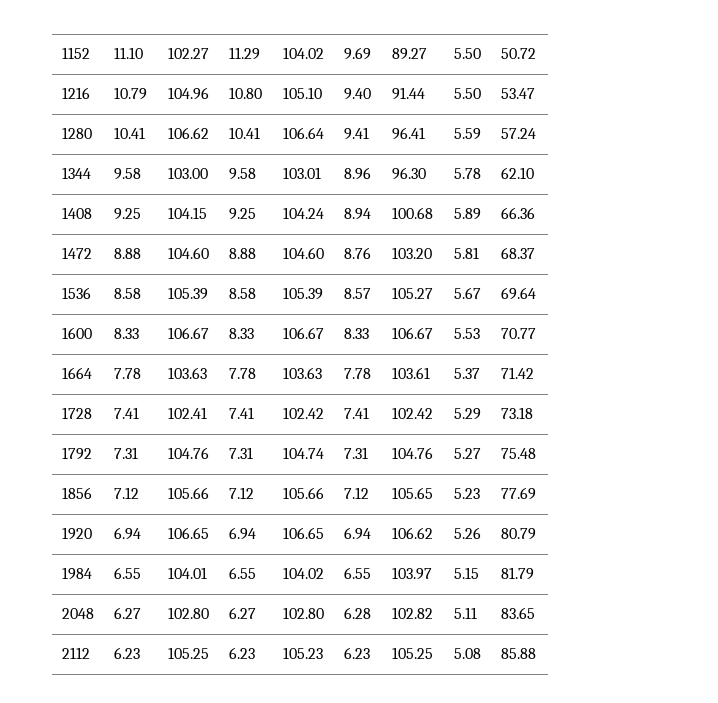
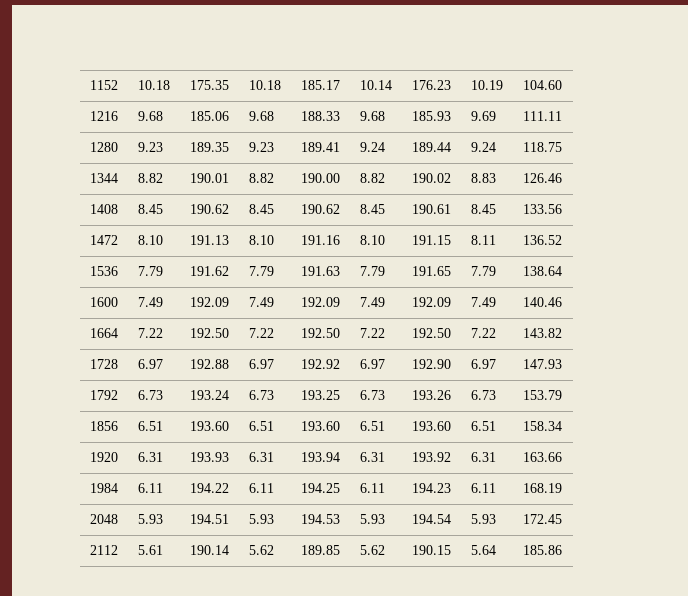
- 1152 | 11.10 | 102.27 | 11.29 | 104.02 | 9.69 | 89.27 | 5.50 | 50.72
- 1216 | 10.79 | 104.96 | 10.80 | 105.10 | 9.40 | 91.44 | 5.50 | 53.47
- 1280 | 10.41 | 106.62 | 10.41 | 106.64 | 9.41 | 96.41 | 5.59 | 57.24
- 1344 | 9.58 | 103.00 | 9.58 | 103.01 | 8.96 | 96.30 | 5.78 | 62.10
- 1408 | 9.25 | 104.15 | 9.25 | 104.24 | 8.94 | 100.68 | 5.89 | 66.36
- 1472 | 8.88 | 104.60 | 8.88 | 104.60 | 8.76 | 103.20 | 5.81 | 68.37
- 1536 | 8.58 | 105.39 | 8.58 | 105.39 | 8.57 | 105.27 | 5.67 | 69.64
- 1600 | 8.33 | 106.67 | 8.33 | 106.67 | 8.33 | 106.67 | 5.53 | 70.77
- 1664 | 7.78 | 103.63 | 7.78 | 103.63 | 7.78 | 103.61 | 5.37 | 71.42
- 1728 | 7.41 | 102.41 | 7.41 | 102.42 | 7.41 | 102.42 | 5.29 | 73.18
- 1792 | 7.31 | 104.76 | 7.31 | 104.74 | 7.31 | 104.76 | 5.27 | 75.48
- 1856 | 7.12 | 105.66 | 7.12 | 105.66 | 7.12 | 105.65 | 5.23 | 77.69
- 1920 | 6.94 | 106.65 | 6.94 | 106.65 | 6.94 | 106.62 | 5.26 | 80.79
- 1984 | 6.55 | 104.01 | 6.55 | 104.02 | 6.55 | 103.97 | 5.15 | 81.79
- 2048 | 6.27 | 102.80 | 6.27 | 102.80 | 6.28 | 102.82 | 5.11 | 83.65
- 2112 | 6.23 | 105.25 | 6.23 | 105.23 | 6.23 | 105.25 | 5.08 | 85.88
+ 1152 | 10.18 | 175.35 | 10.18 | 185.17 | 10.14 | 176.23 | 10.19 | 104.60
+ 1216 | 9.68 | 185.06 | 9.68 | 188.33 | 9.68 | 185.93 | 9.69 | 111.11
+ 1280 | 9.23 | 189.35 | 9.23 | 189.41 | 9.24 | 189.44 | 9.24 | 118.75
+ 1344 | 8.82 | 190.01 | 8.82 | 190.00 | 8.82 | 190.02 | 8.83 | 126.46
+ 1408 | 8.45 | 190.62 | 8.45 | 190.62 | 8.45 | 190.61 | 8.45 | 133.56
+ 1472 | 8.10 | 191.13 | 8.10 | 191.16 | 8.10 | 191.15 | 8.11 | 136.52
+ 1536 | 7.79 | 191.62 | 7.79 | 191.63 | 7.79 | 191.65 | 7.79 | 138.64
+ 1600 | 7.49 | 192.09 | 7.49 | 192.09 | 7.49 | 192.09 | 7.49 | 140.46
+ 1664 | 7.22 | 192.50 | 7.22 | 192.50 | 7.22 | 192.50 | 7.22 | 143.82
+ 1728 | 6.97 | 192.88 | 6.97 | 192.92 | 6.97 | 192.90 | 6.97 | 147.93
+ 1792 | 6.73 | 193.24 | 6.73 | 193.25 | 6.73 | 193.26 | 6.73 | 153.79
+ 1856 | 6.51 | 193.60 | 6.51 | 193.60 | 6.51 | 193.60 | 6.51 | 158.34
+ 1920 | 6.31 | 193.93 | 6.31 | 193.94 | 6.31 | 193.92 | 6.31 | 163.66
+ 1984 | 6.11 | 194.22 | 6.11 | 194.25 | 6.11 | 194.23 | 6.11 | 168.19
+ 2048 | 5.93 | 194.51 | 5.93 | 194.53 | 5.93 | 194.54 | 5.93 | 172.45
+ 2112 | 5.61 | 190.14 | 5.62 | 189.85 | 5.62 | 190.15 | 5.64 | 185.86

